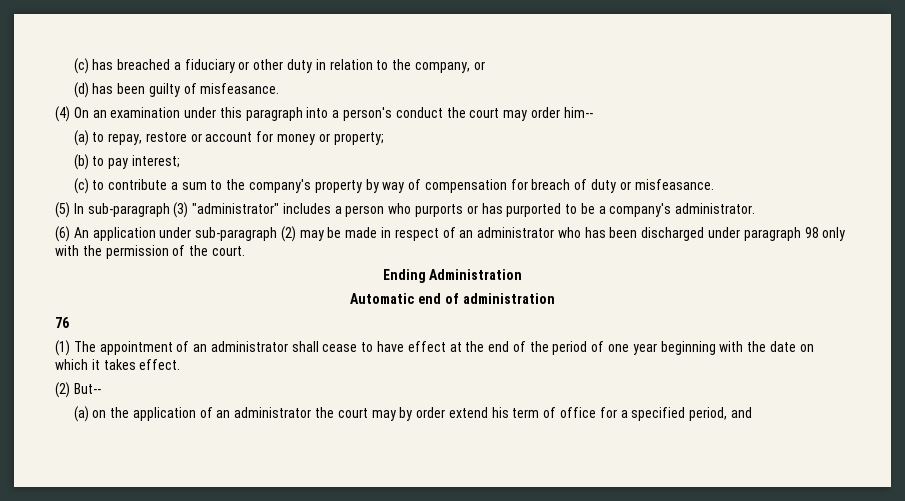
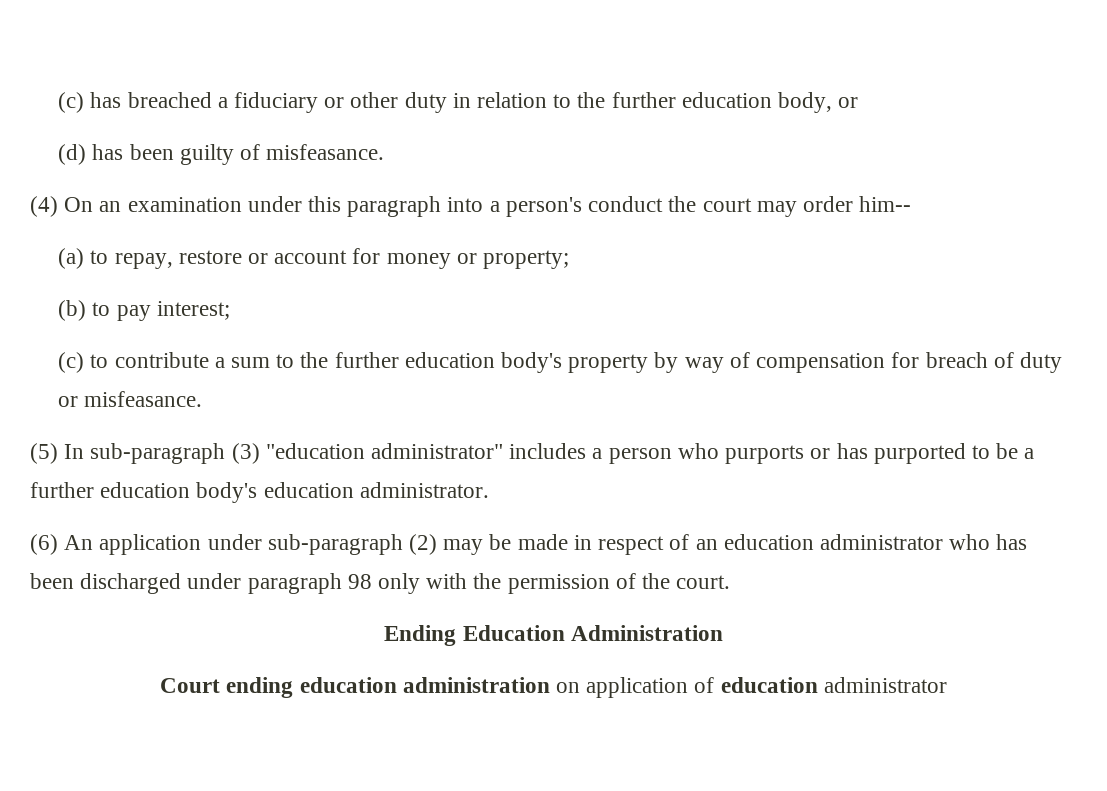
- (c) has breached a fiduciary or other duty in relation to the company, or
+ (c) has breached a fiduciary or other duty in relation to the further education body, or
- (c) to contribute a sum to the company's property by way of compensation for breach of duty or misfeasance.
+ (c) to contribute a sum to the further education body's property by way of compensation for breach of duty or misfeasance.
- (5) In sub-paragraph (3) "administrator" includes a person who purports or has purported to be a company's administrator.
+ (5) In sub-paragraph (3) "education administrator" includes a person who purports or has purported to be a further education body's education administrator.
- (6) An application under sub-paragraph (2) may be made in respect of an administrator who has been discharged under paragraph 98 only with the permission of the court.
+ (6) An application under sub-paragraph (2) may be made in respect of an education administrator who has been discharged under paragraph 98 only with the permission of the court.
- Ending Administration
+ Ending Education Administration
- Automatic end of administration
- 76
- (1) The appointment of an administrator shall cease to have effect at the end of the period of one year beginning with the date on which it takes effect.
- (2) But--
- (a) on the application of an administrator the court may by order extend his term of office for a specified period, and
+ Court ending education administration on application of education administrator

